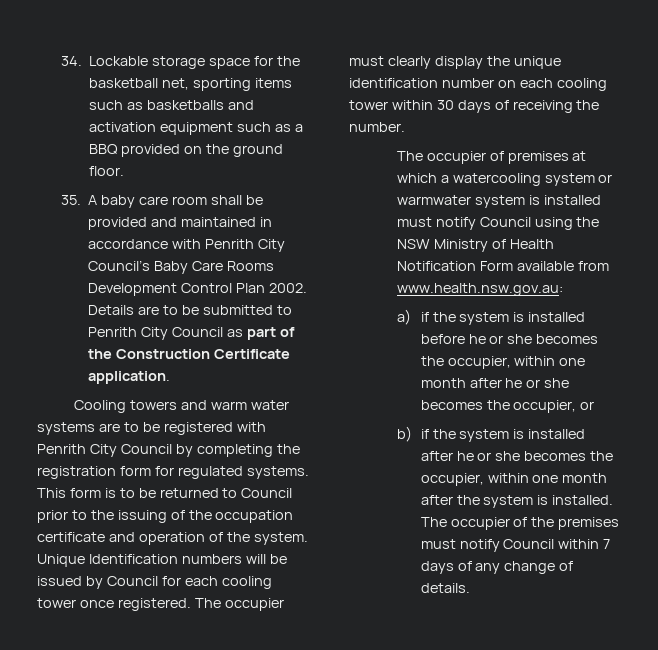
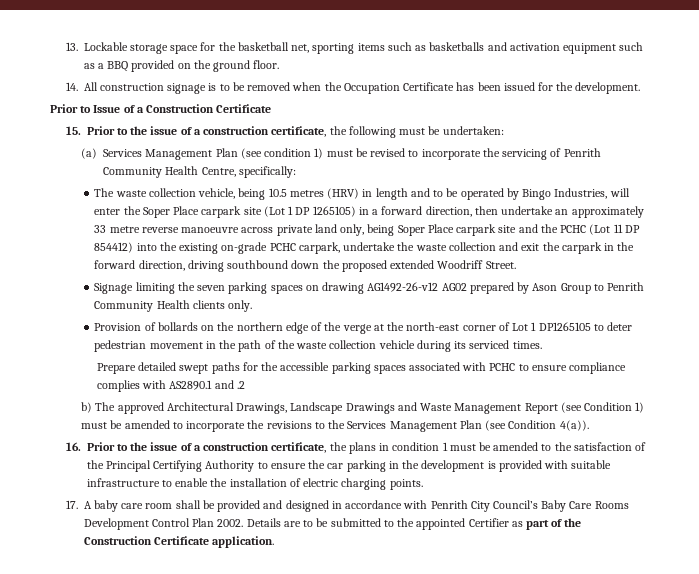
- 34. Lockable storage space for the basketball net, sporting items such as basketballs and activation equipment such as a BBQ provided on the ground floor.
+ 13. Lockable storage space for the basketball net, sporting items such as basketballs and activation equipment such as a BBQ provided on the ground floor.
- 35. A baby care room shall be provided and maintained in accordance with Penrith City Council’s Baby Care Rooms Development Control Plan 2002.
+ 14. All construction signage is to be removed when the Occupation Certificate has been issued for the development.
+ Prior to Issue of a Construction Certificate
+ 15. Prior to the issue of a construction certificate, the following must be undertaken:
+ (a) Services Management Plan (see condition 1) must be revised to incorporate the servicing of Penrith Community Health Centre, specifically:
+ The waste collection vehicle, being 10.5 metres (HRV) in length and to be operated by Bingo Industries, will enter the Soper Place carpark site (Lot 1 DP 1265105) in a forward direction, then undertake an approximately 33 metre reverse manoeuvre across private land only, being Soper Place carpark site and the PCHC (Lot 11 DP 854412) into the existing on-grade PCHC carpark, undertake the waste collection and exit the carpark in the forward direction, driving southbound down the proposed extended Woodriff Street.
+ Signage limiting the seven parking spaces on drawing AG1492-26-v12 AG02 prepared by Ason Group to Penrith Community Health clients only.
+ Provision of bollards on the northern edge of the verge at the north-east corner of Lot 1 DP1265105 to deter pedestrian movement in the path of the waste collection vehicle during its serviced times.
+ Prepare detailed swept paths for the accessible parking spaces associated with PCHC to ensure compliance complies with AS2890.1 and .2
+ b) The approved Architectural Drawings, Landscape Drawings and Waste Management Report (see Condition 1) must be amended to incorporate the revisions to the Services Management Plan (see Condition 4(a)).
+ 16. Prior to the issue of a construction certificate, the plans in condition 1 must be amended to the satisfaction of the Principal Certifying Authority to ensure the car parking in the development is provided with suitable infrastructure to enable the installation of electric charging points.
+ 17. A baby care room shall be provided and designed in accordance with Penrith City Council’s Baby Care Rooms Development Control Plan 2002.
- Details are to be submitted to Penrith City Council as part of the Construction Certificate application.
+ Details are to be submitted to the appointed Certifier as part of the Construction Certificate application.
- Cooling towers and warm water systems are to be registered with Penrith City Council by completing the registration form for regulated systems. This form is to be returned to Council prior to the issuing of the occupation certificate and operation of the system. Unique Identification numbers will be issued by Council for each cooling tower once registered. The occupier must clearly display the unique identification number on each cooling tower within 30 days of receiving the number.
- The occupier of premises at which a watercooling system or warmwater system is installed must notify Council using the NSW Ministry of Health Notification Form available from www.health.nsw.gov.au:
- a) if the system is installed before he or she becomes the occupier, within one month after he or she becomes the occupier, or
- b) if the system is installed after he or she becomes the occupier, within one month after the system is installed. The occupier of the premises must notify Council within 7 days of any change of details.

